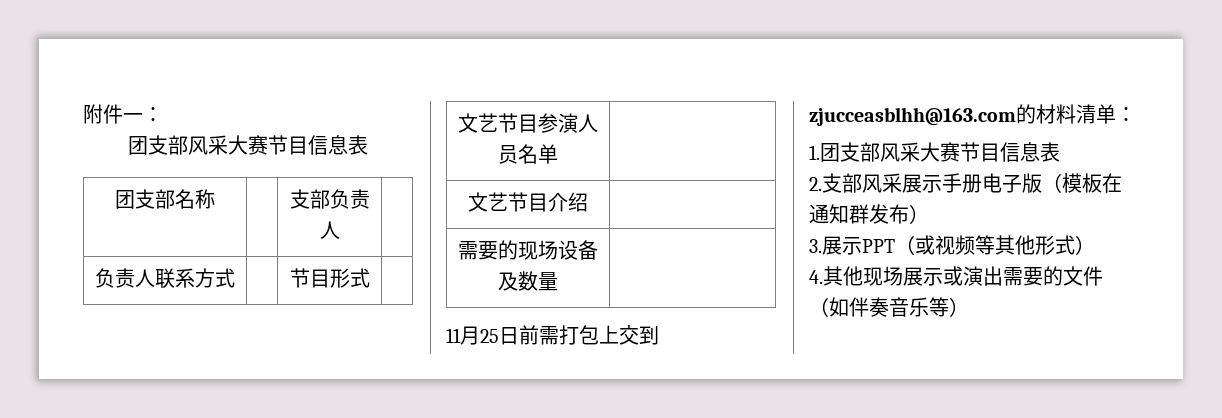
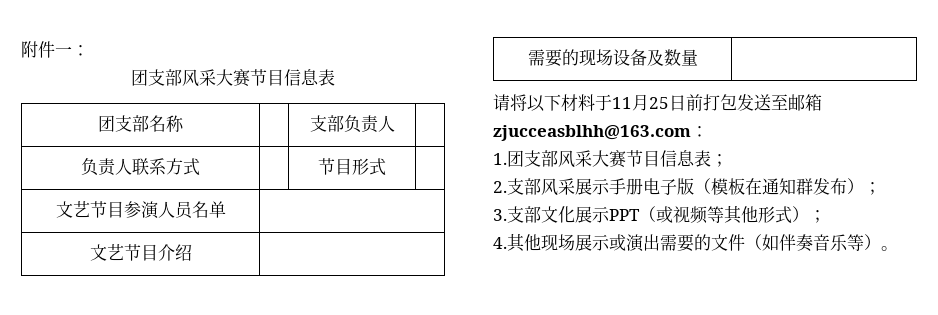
- 11月25日前需打包上交到zjucceasblhh@163.com的材料清单：
+ 请将以下材料于11月25日前打包发送至邮箱zjucceasblhh@163.com：
- 1.团支部风采大赛节目信息表
+ 1.团支部风采大赛节目信息表；
- 2.支部风采展示手册电子版（模板在通知群发布）
+ 2.支部风采展示手册电子版（模板在通知群发布）；
- 3.展示PPT（或视频等其他形式）
+ 3.支部文化展示PPT（或视频等其他形式）；
- 4.其他现场展示或演出需要的文件（如伴奏音乐等）
+ 4.其他现场展示或演出需要的文件（如伴奏音乐等）。

